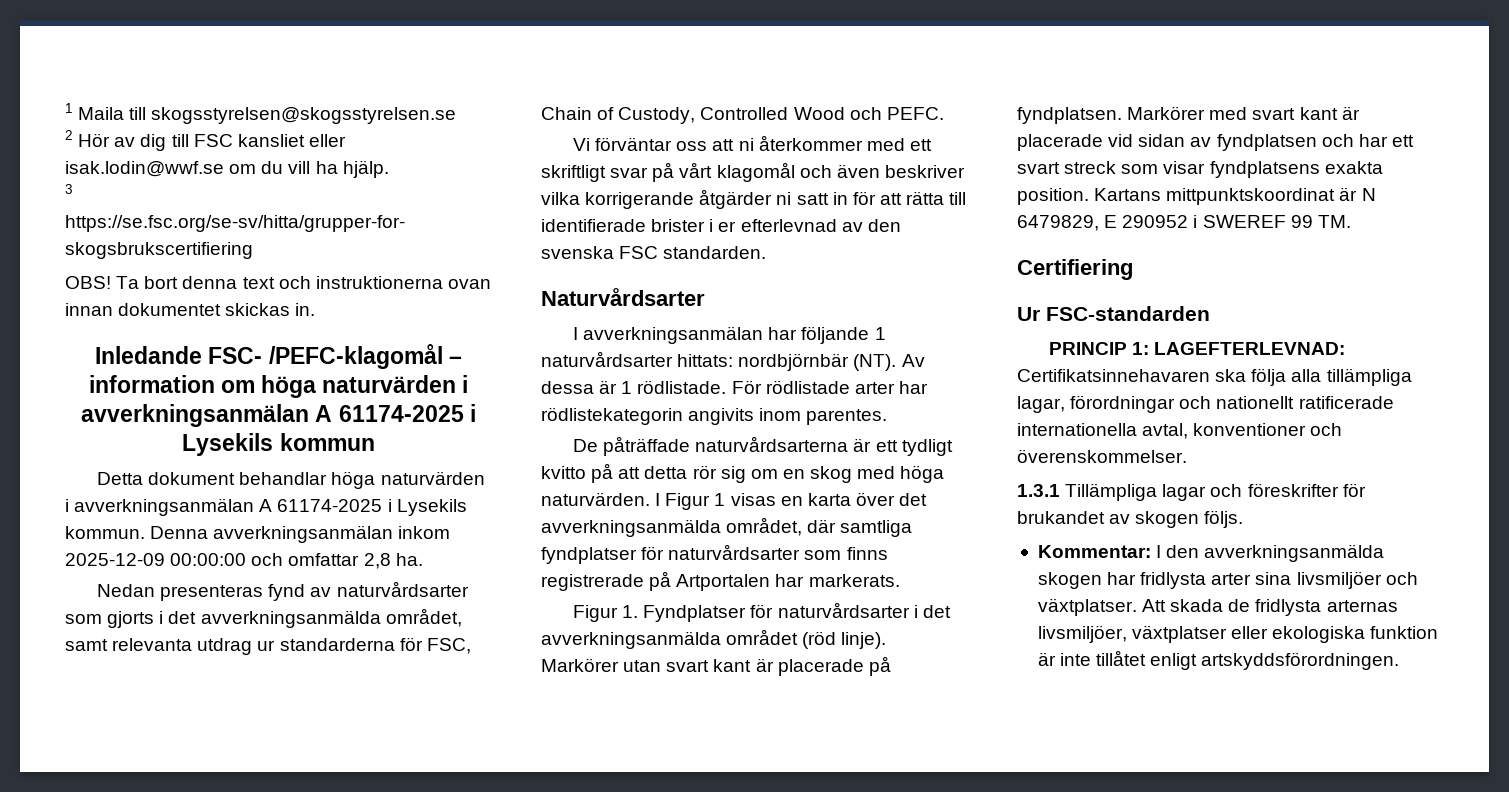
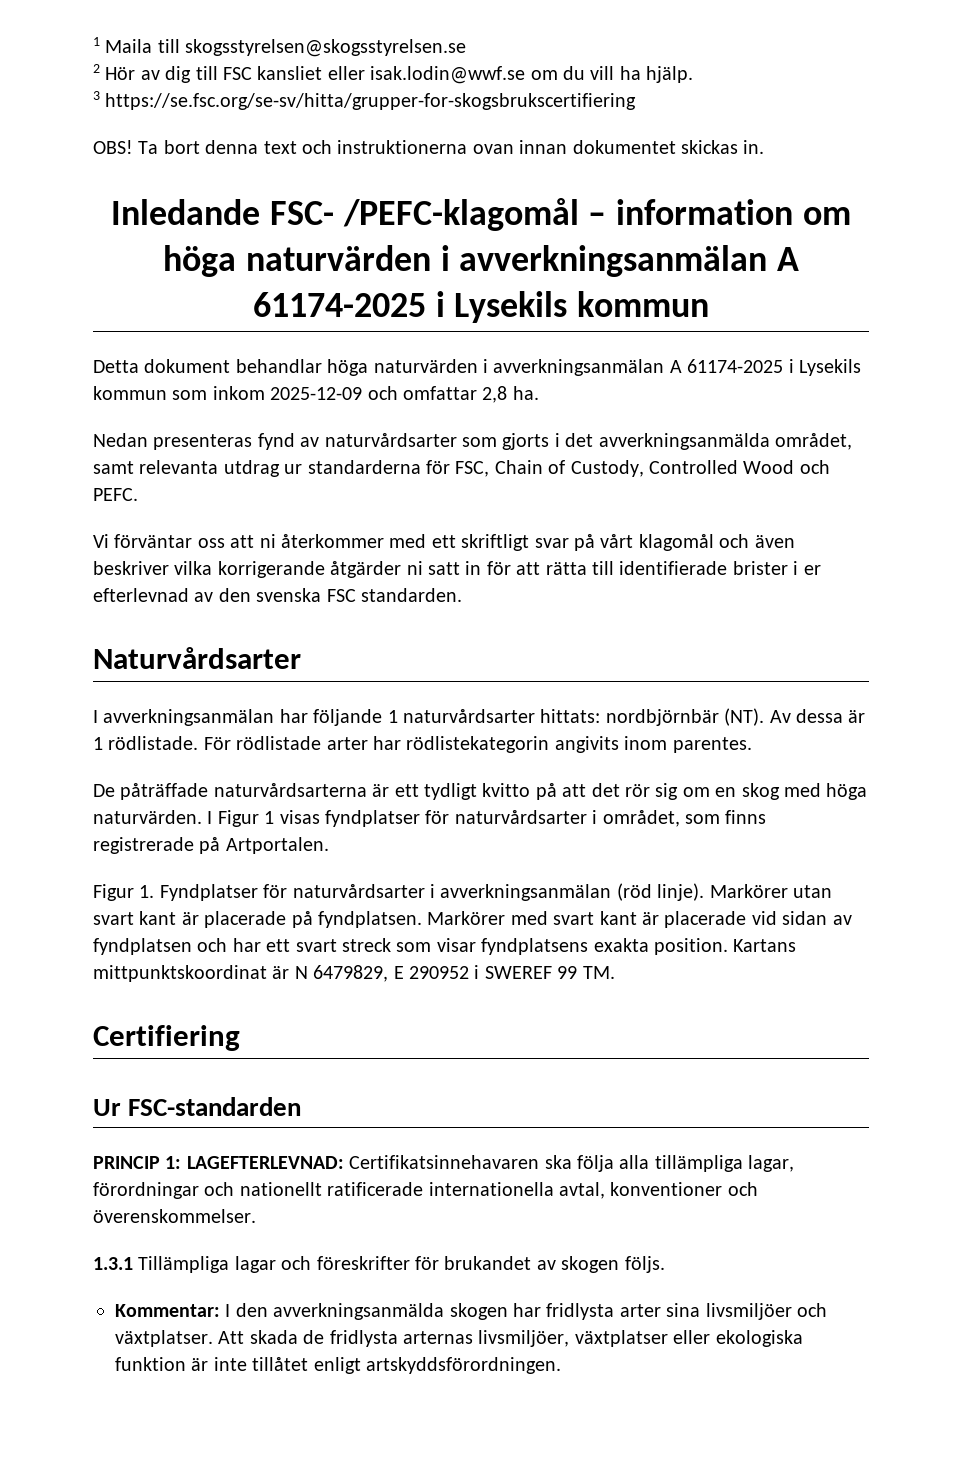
- Detta dokument behandlar höga naturvärden i avverkningsanmälan A 61174-2025 i Lysekils kommun. Denna avverkningsanmälan inkom 2025-12-09 00:00:00 och omfattar 2,8 ha.
+ Detta dokument behandlar höga naturvärden i avverkningsanmälan A 61174-2025 i Lysekils kommun som inkom 2025-12-09 och omfattar 2,8 ha.
- De påträffade naturvårdsarterna är ett tydligt kvitto på att detta rör sig om en skog med höga naturvärden.
+ De påträffade naturvårdsarterna är ett tydligt kvitto på att det rör sig om en skog med höga naturvärden.
- I Figur 1 visas en karta över det avverkningsanmälda området, där samtliga fyndplatser för naturvårdsarter som finns registrerade på Artportalen har markerats.
+ I Figur 1 visas fyndplatser för naturvårdsarter i området, som finns registrerade på Artportalen.
- Figur 1. Fyndplatser för naturvårdsarter i det avverkningsanmälda området (röd linje).
+ Figur 1. Fyndplatser för naturvårdsarter i avverkningsanmälan (röd linje).

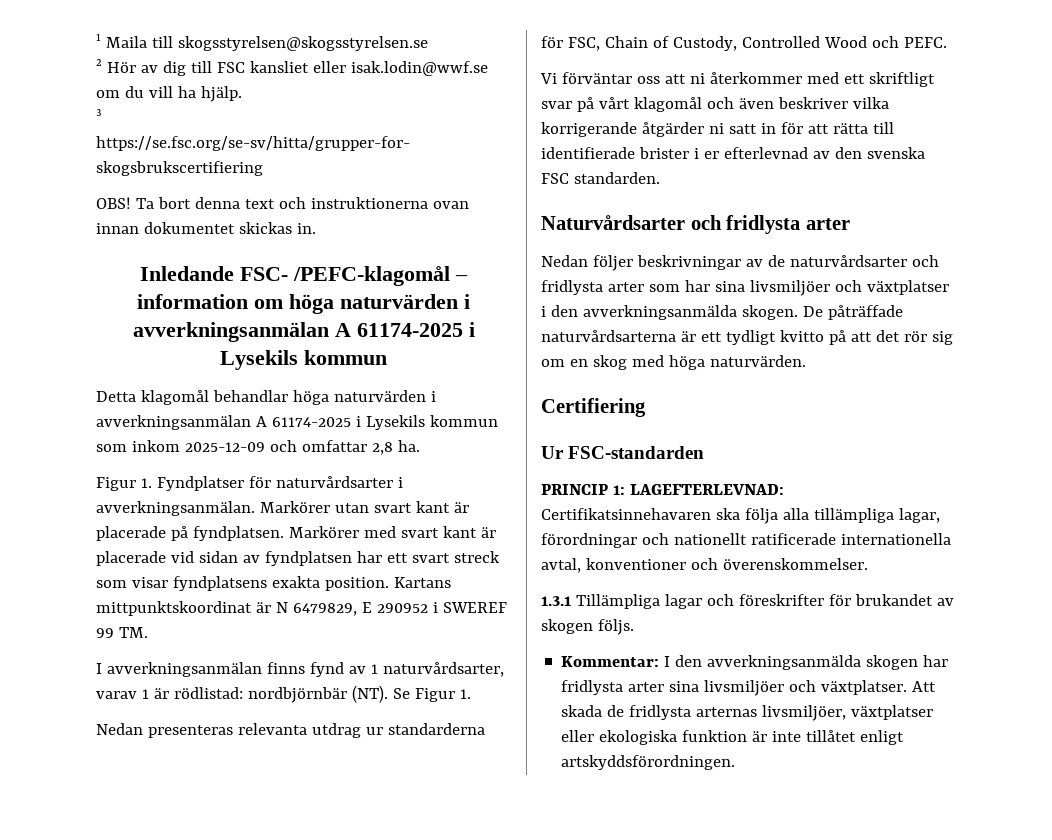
- Detta dokument behandlar höga naturvärden i avverkningsanmälan A 61174-2025 i Lysekils kommun som inkom 2025-12-09 och omfattar 2,8 ha.
+ Detta klagomål behandlar höga naturvärden i avverkningsanmälan A 61174-2025 i Lysekils kommun som inkom 2025-12-09 och omfattar 2,8 ha.
- Nedan presenteras fynd av naturvårdsarter som gjorts i det avverkningsanmälda området, samt relevanta utdrag ur standarderna för FSC, Chain of Custody, Controlled Wood och PEFC.
+ Figur 1. Fyndplatser för naturvårdsarter i avverkningsanmälan. Markörer utan svart kant är placerade på fyndplatsen. Markörer med svart kant är placerade vid sidan av fyndplatsen har ett svart streck som visar fyndplatsens exakta position. Kartans mittpunktskoordinat är N 6479829, E 290952 i SWEREF 99 TM.
+ I avverkningsanmälan finns fynd av 1 naturvårdsarter, varav 1 är rödlistad: nordbjörnbär (NT). Se Figur 1.
+ Nedan presenteras relevanta utdrag ur standarderna för FSC, Chain of Custody, Controlled Wood och PEFC.
- Naturvårdsarter
- I avverkningsanmälan har följande 1 naturvårdsarter hittats: nordbjörnbär (NT). Av dessa är 1 rödlistade. För rödlistade arter har rödlistekategorin angivits inom parentes.
- De påträffade naturvårdsarterna är ett tydligt kvitto på att det rör sig om en skog med höga naturvärden. I Figur 1 visas fyndplatser för naturvårdsarter i området, som finns registrerade på Artportalen.
- Figur 1. Fyndplatser för naturvårdsarter i avverkningsanmälan (röd linje). Markörer utan svart kant är placerade på fyndplatsen. Markörer med svart kant är placerade vid sidan av fyndplatsen och har ett svart streck som visar fyndplatsens exakta position. Kartans mittpunktskoordinat är N 6479829, E 290952 i SWEREF 99 TM.
+ Naturvårdsarter och fridlysta arter
+ Nedan följer beskrivningar av de naturvårdsarter och fridlysta arter som har sina livsmiljöer och växtplatser i den avverkningsanmälda skogen. De påträffade naturvårdsarterna är ett tydligt kvitto på att det rör sig om en skog med höga naturvärden.

